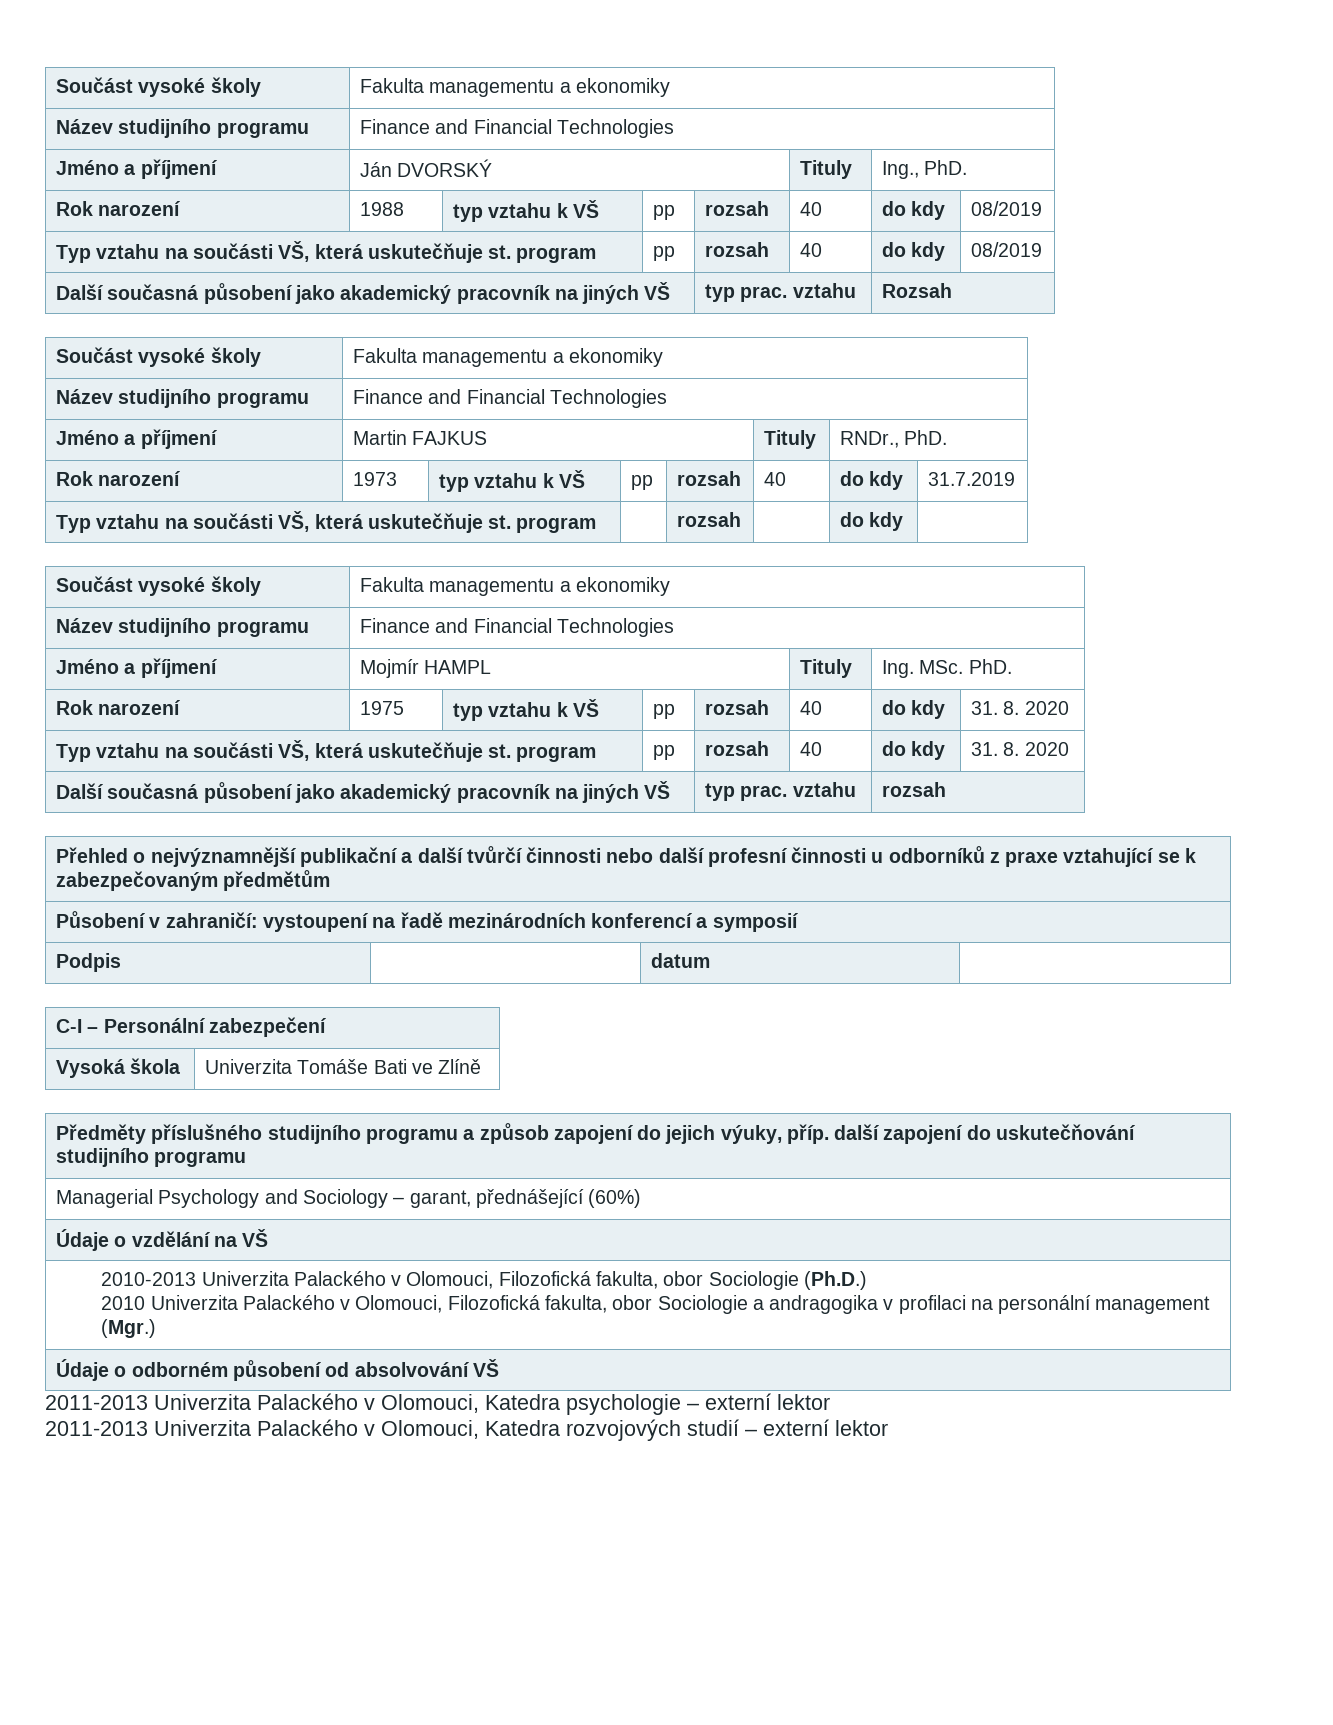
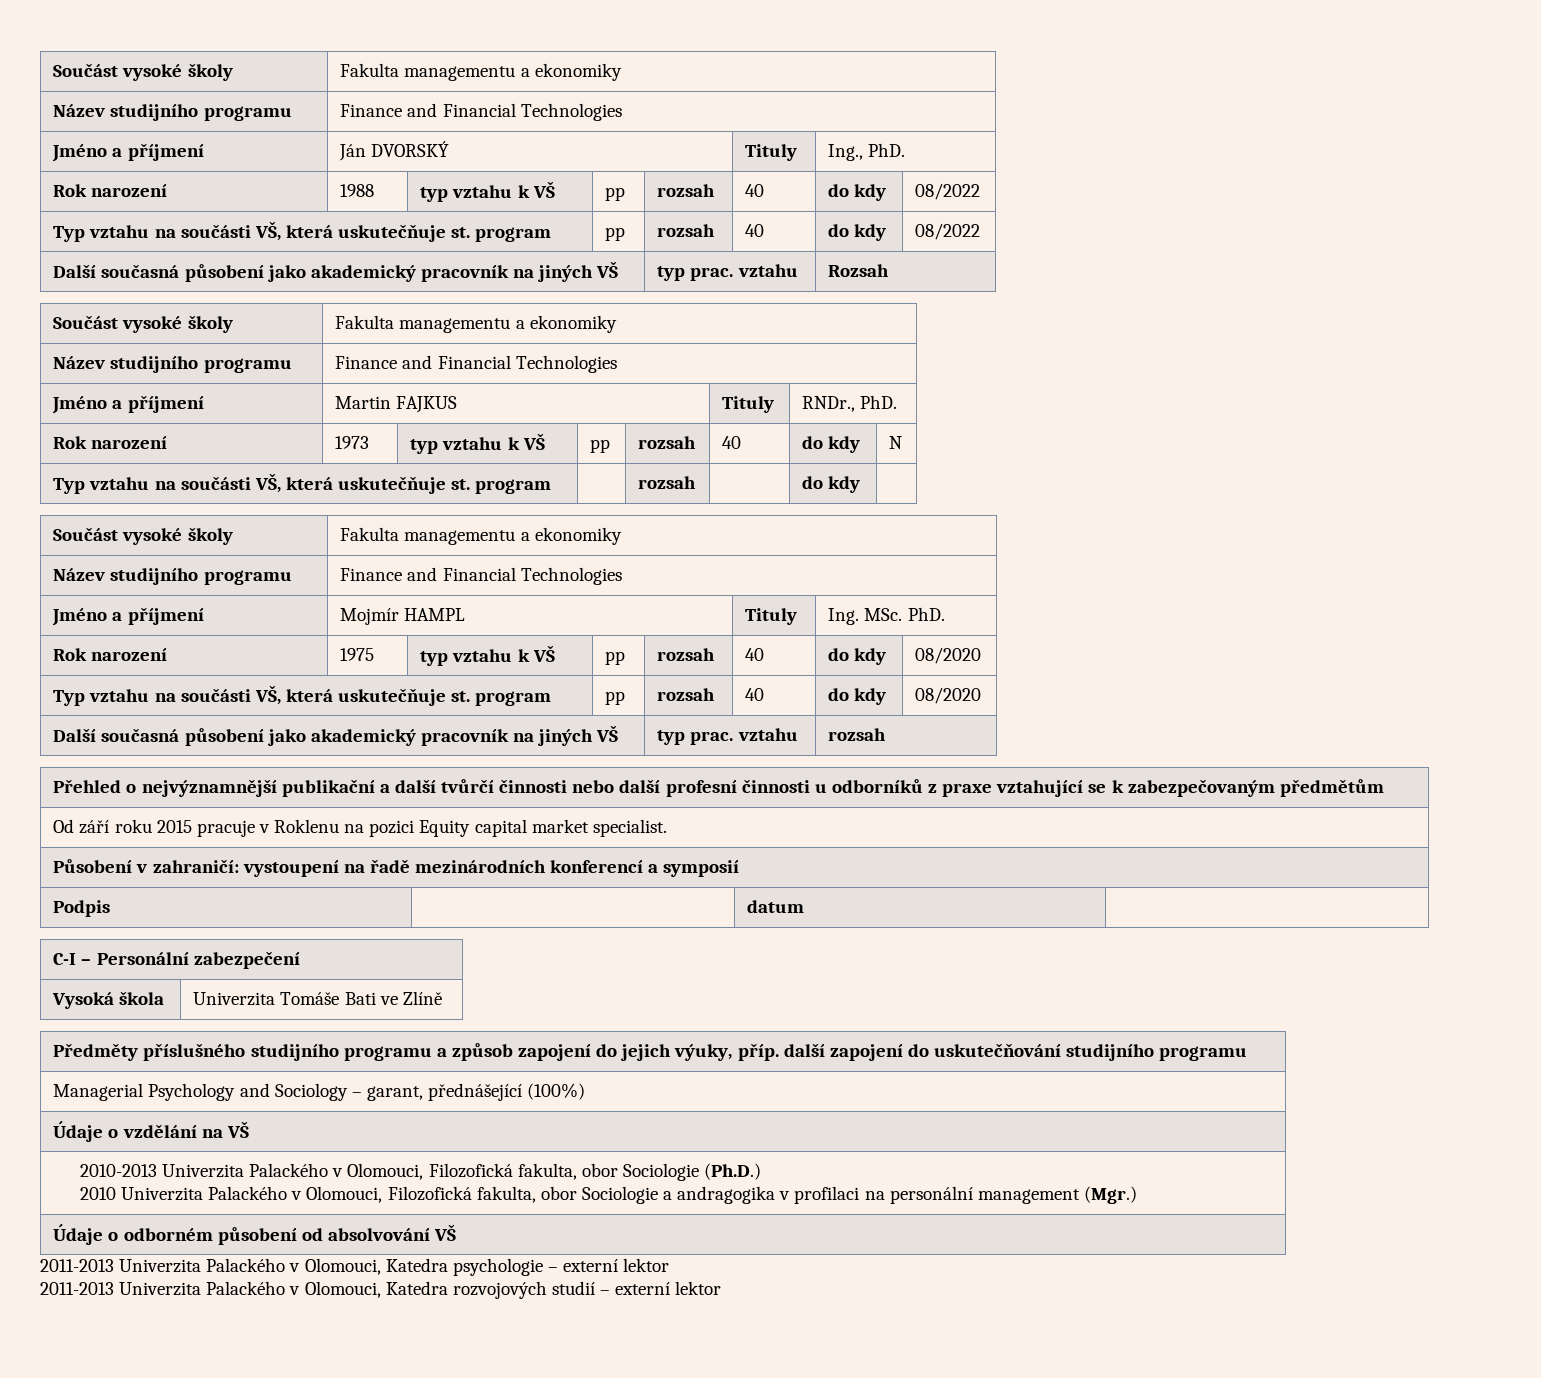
- Rok narození | 1988 | typ vztahu k VŠ | pp | rozsah | 40 | do kdy | 08/2019
+ Rok narození | 1988 | typ vztahu k VŠ | pp | rozsah | 40 | do kdy | 08/2022
- Typ vztahu na součásti VŠ, která uskutečňuje st. program | pp | rozsah | 40 | do kdy | 08/2019
+ Typ vztahu na součásti VŠ, která uskutečňuje st. program | pp | rozsah | 40 | do kdy | 08/2022
- Rok narození | 1973 | typ vztahu k VŠ | pp | rozsah | 40 | do kdy | 31.7.2019
+ Rok narození | 1973 | typ vztahu k VŠ | pp | rozsah | 40 | do kdy | N
- Rok narození | 1975 | typ vztahu k VŠ | pp | rozsah | 40 | do kdy | 31. 8. 2020
+ Rok narození | 1975 | typ vztahu k VŠ | pp | rozsah | 40 | do kdy | 08/2020
- Typ vztahu na součásti VŠ, která uskutečňuje st. program | pp | rozsah | 40 | do kdy | 31. 8. 2020
+ Typ vztahu na součásti VŠ, která uskutečňuje st. program | pp | rozsah | 40 | do kdy | 08/2020
+ Od září roku 2015 pracuje v Roklenu na pozici Equity capital market specialist.
- Managerial Psychology and Sociology – garant, přednášející (60%)
+ Managerial Psychology and Sociology – garant, přednášející (100%)

